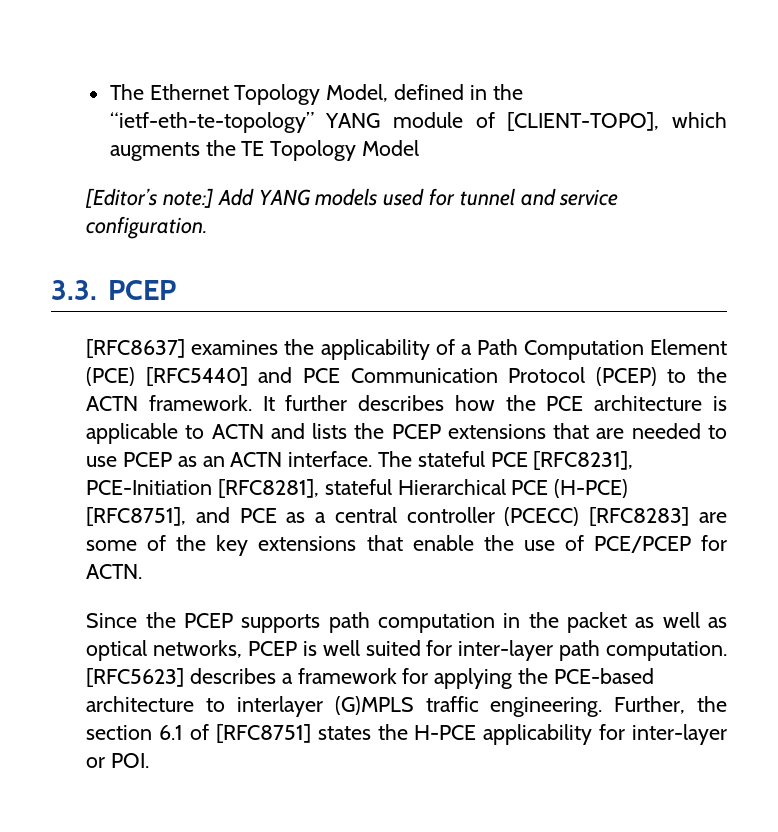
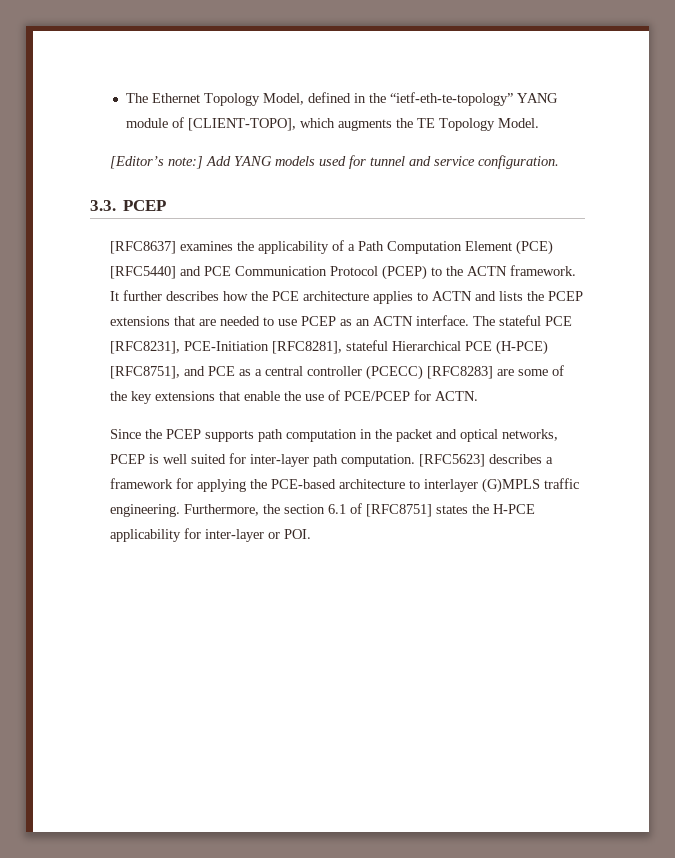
- The Ethernet Topology Model, defined in the “ietf-eth-te-topology” YANG module of [CLIENT-TOPO], which augments the TE Topology Model
+ The Ethernet Topology Model, defined in the “ietf-eth-te-topology” YANG module of [CLIENT-TOPO], which augments the TE Topology Model.
- It further describes how the PCE architecture is applicable to ACTN and lists the PCEP extensions that are needed to use PCEP as an ACTN interface.
+ It further describes how the PCE architecture applies to ACTN and lists the PCEP extensions that are needed to use PCEP as an ACTN interface.
- Since the PCEP supports path computation in the packet as well as optical networks, PCEP is well suited for inter-layer path computation.
+ Since the PCEP supports path computation in the packet and optical networks, PCEP is well suited for inter-layer path computation.
- Further, the section 6.1 of [RFC8751] states the H-PCE applicability for inter-layer or POI.
+ Furthermore, the section 6.1 of [RFC8751] states the H-PCE applicability for inter-layer or POI.

